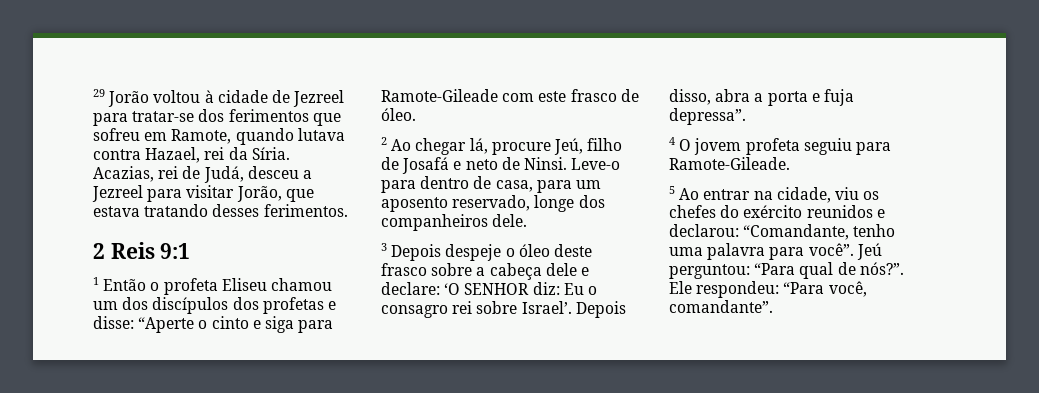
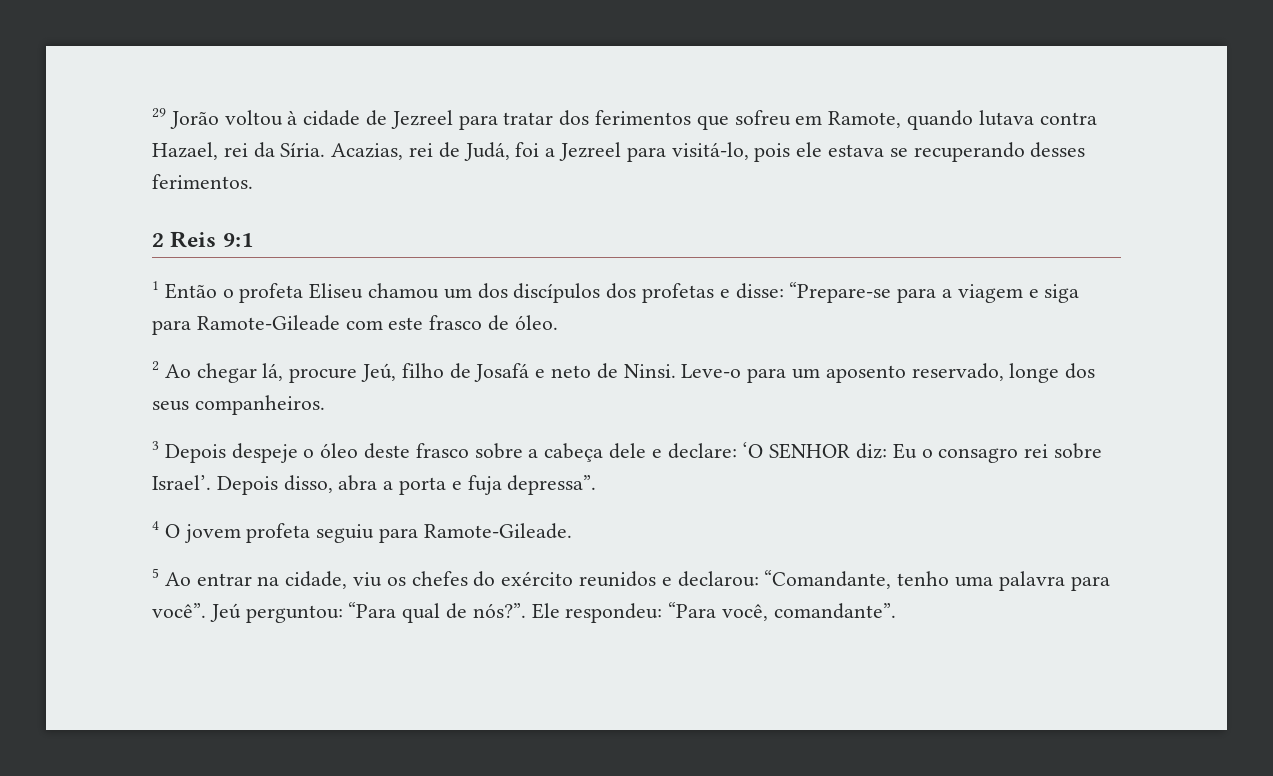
- 29 Jorão voltou à cidade de Jezreel para tratar-se dos ferimentos que sofreu em Ramote, quando lutava contra Hazael, rei da Síria.
+ 29 Jorão voltou à cidade de Jezreel para tratar dos ferimentos que sofreu em Ramote, quando lutava contra Hazael, rei da Síria.
- Acazias, rei de Judá, desceu a Jezreel para visitar Jorão, que estava tratando desses ferimentos.
+ Acazias, rei de Judá, foi a Jezreel para visitá-lo, pois ele estava se recuperando desses ferimentos.
- 1 Então o profeta Eliseu chamou um dos discípulos dos profetas e disse: “Aperte o cinto e siga para Ramote-Gileade com este frasco de óleo.
+ 1 Então o profeta Eliseu chamou um dos discípulos dos profetas e disse: “Prepare-se para a viagem e siga para Ramote-Gileade com este frasco de óleo.
- Leve-o para dentro de casa, para um aposento reservado, longe dos companheiros dele.
+ Leve-o para um aposento reservado, longe dos seus companheiros.

